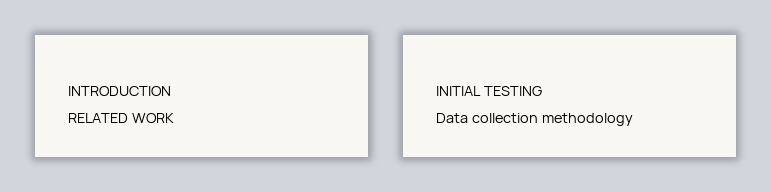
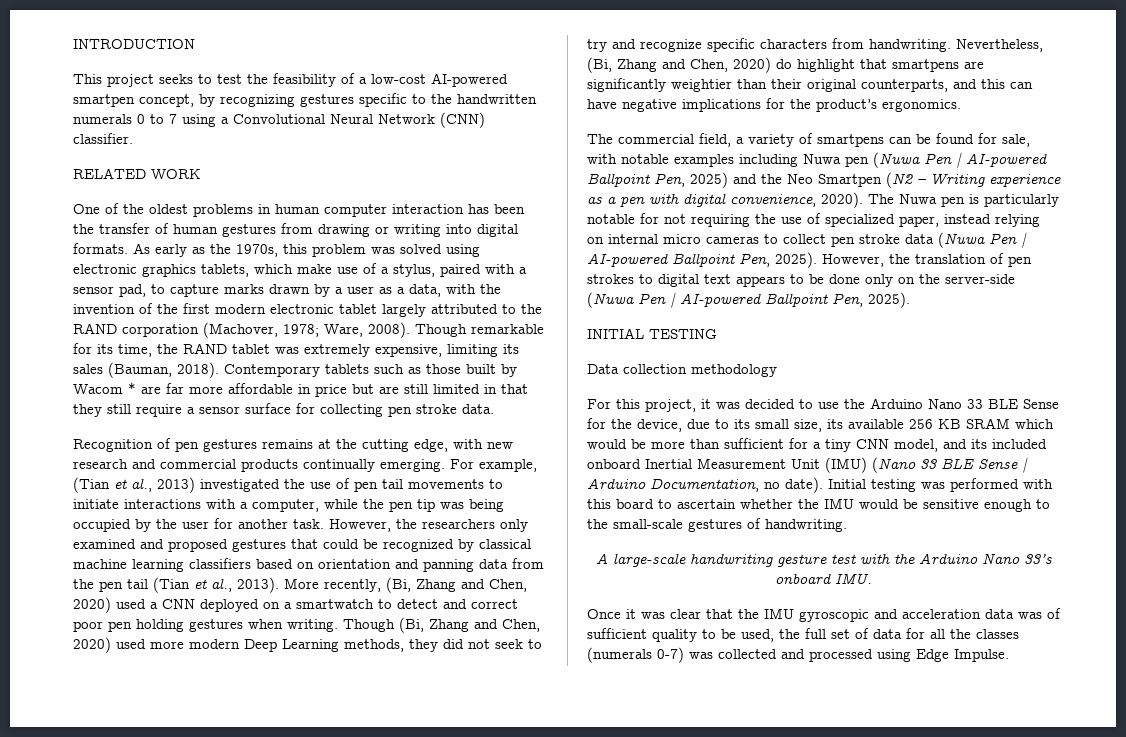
+ This project seeks to test the feasibility of a low-cost AI-powered smartpen concept, by recognizing gestures specific to the handwritten numerals 0 to 7 using a Convolutional Neural Network (CNN) classifier.
  RELATED WORK
+ One of the oldest problems in human computer interaction has been the transfer of human gestures from drawing or writing into digital formats. As early as the 1970s, this problem was solved using electronic graphics tablets, which make use of a stylus, paired with a sensor pad, to capture marks drawn by a user as a data, with the invention of the first modern electronic tablet largely attributed to the RAND corporation (Machover, 1978; Ware, 2008). Though remarkable for its time, the RAND tablet was extremely expensive, limiting its sales (Bauman, 2018). Contemporary tablets such as those built by Wacom * are far more affordable in price but are still limited in that they still require a sensor surface for collecting pen stroke data.
+ Recognition of pen gestures remains at the cutting edge, with new research and commercial products continually emerging. For example, (Tian et al., 2013) investigated the use of pen tail movements to initiate interactions with a computer, while the pen tip was being occupied by the user for another task. However, the researchers only examined and proposed gestures that could be recognized by classical machine learning classifiers based on orientation and panning data from the pen tail (Tian et al., 2013). More recently, (Bi, Zhang and Chen, 2020) used a CNN deployed on a smartwatch to detect and correct poor pen holding gestures when writing. Though (Bi, Zhang and Chen, 2020) used more modern Deep Learning methods, they did not seek to try and recognize specific characters from handwriting. Nevertheless, (Bi, Zhang and Chen, 2020) do highlight that smartpens are significantly weightier than their original counterparts, and this can have negative implications for the product’s ergonomics.
+ The commercial field, a variety of smartpens can be found for sale, with notable examples including Nuwa pen (Nuwa Pen | AI-powered Ballpoint Pen, 2025) and the Neo Smartpen (N2 – Writing experience as a pen with digital convenience, 2020). The Nuwa pen is particularly notable for not requiring the use of specialized paper, instead relying on internal micro cameras to collect pen stroke data (Nuwa Pen | AI-powered Ballpoint Pen, 2025). However, the translation of pen strokes to digital text appears to be done only on the server-side (Nuwa Pen | AI-powered Ballpoint Pen, 2025).
+ For this project, it was decided to use the Arduino Nano 33 BLE Sense for the device, due to its small size, its available 256 KB SRAM which would be more than sufficient for a tiny CNN model, and its included onboard Inertial Measurement Unit (IMU) (Nano 33 BLE Sense | Arduino Documentation, no date). Initial testing was performed with this board to ascertain whether the IMU would be sensitive enough to the small-scale gestures of handwriting.
+ A large-scale handwriting gesture test with the Arduino Nano 33’s onboard IMU.
+ Once it was clear that the IMU gyroscopic and acceleration data was of sufficient quality to be used, the full set of data for all the classes (numerals 0-7) was collected and processed using Edge Impulse.

